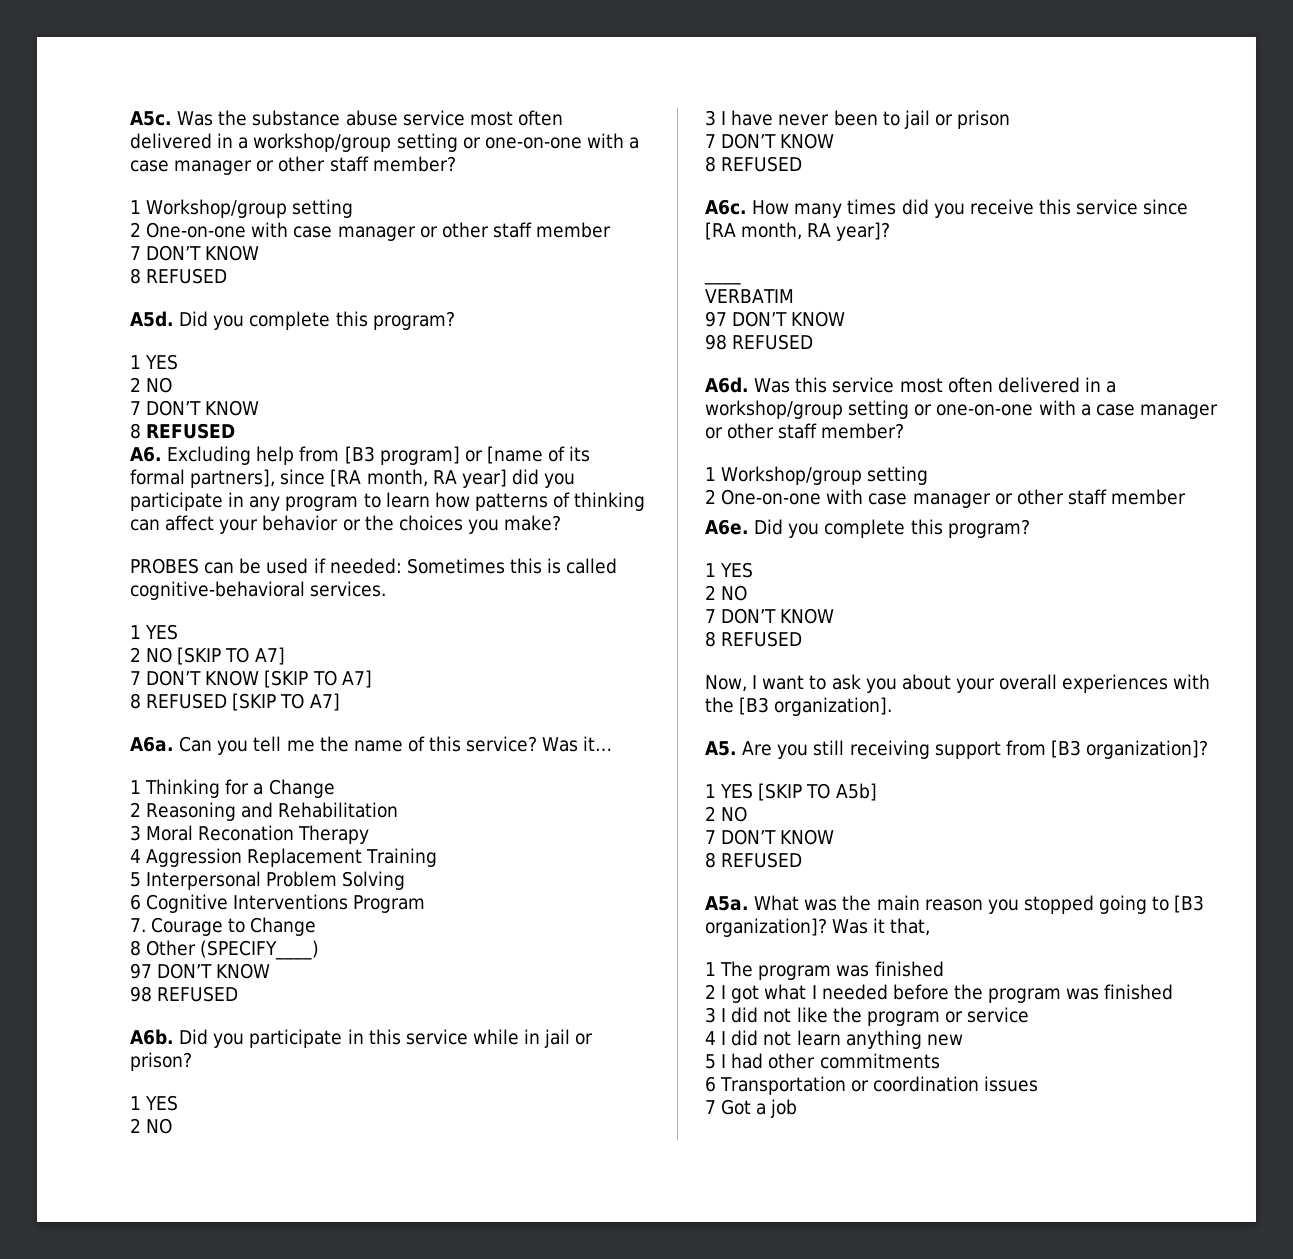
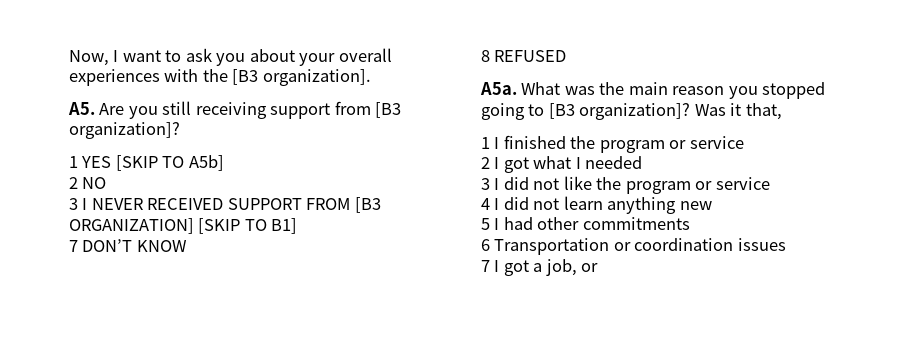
- A5c. Was the substance abuse service most often delivered in a workshop/group setting or one-on-one with a case manager or other staff member?
- 1 Workshop/group setting
- 2 One-on-one with case manager or other staff member
- 7 DON’T KNOW
- 8 REFUSED
- A5d. Did you complete this program?
- 1 YES
- 2 NO
- 7 DON’T KNOW
- 8 REFUSED
- A6. Excluding help from [B3 program] or [name of its formal partners], since [RA month, RA year] did you participate in any program to learn how patterns of thinking can affect your behavior or the choices you make?
- PROBES can be used if needed: Sometimes this is called cognitive-behavioral services.
- 1 YES
- 2 NO [SKIP TO A7]
- 7 DON’T KNOW [SKIP TO A7]
- 8 REFUSED [SKIP TO A7]
- A6a. Can you tell me the name of this service? Was it…
- 1 Thinking for a Change
- 2 Reasoning and Rehabilitation
- 3 Moral Reconation Therapy
- 4 Aggression Replacement Training
- 5 Interpersonal Problem Solving
- 6 Cognitive Interventions Program
- 7. Courage to Change
- 8 Other (SPECIFY____)
- 97 DON’T KNOW
- 98 REFUSED
- A6b. Did you participate in this service while in jail or prison?
- 1 YES
- 2 NO
- 3 I have never been to jail or prison
- 7 DON’T KNOW
- 8 REFUSED
- A6c. How many times did you receive this service since [RA month, RA year]?
- ____
- VERBATIM
- 97 DON’T KNOW
- 98 REFUSED
- A6d. Was this service most often delivered in a workshop/group setting or one-on-one with a case manager or other staff member?
- 1 Workshop/group setting
- 2 One-on-one with case manager or other staff member
- A6e. Did you complete this program?
- 1 YES
- 2 NO
- 7 DON’T KNOW
- 8 REFUSED
+ 3 I NEVER RECEIVED SUPPORT FROM [B3 ORGANIZATION] [SKIP TO B1]
- 1 The program was finished
+ 1 I finished the program or service
- 2 I got what I needed before the program was finished
+ 2 I got what I needed
- 7 Got a job
+ 7 I got a job, or

